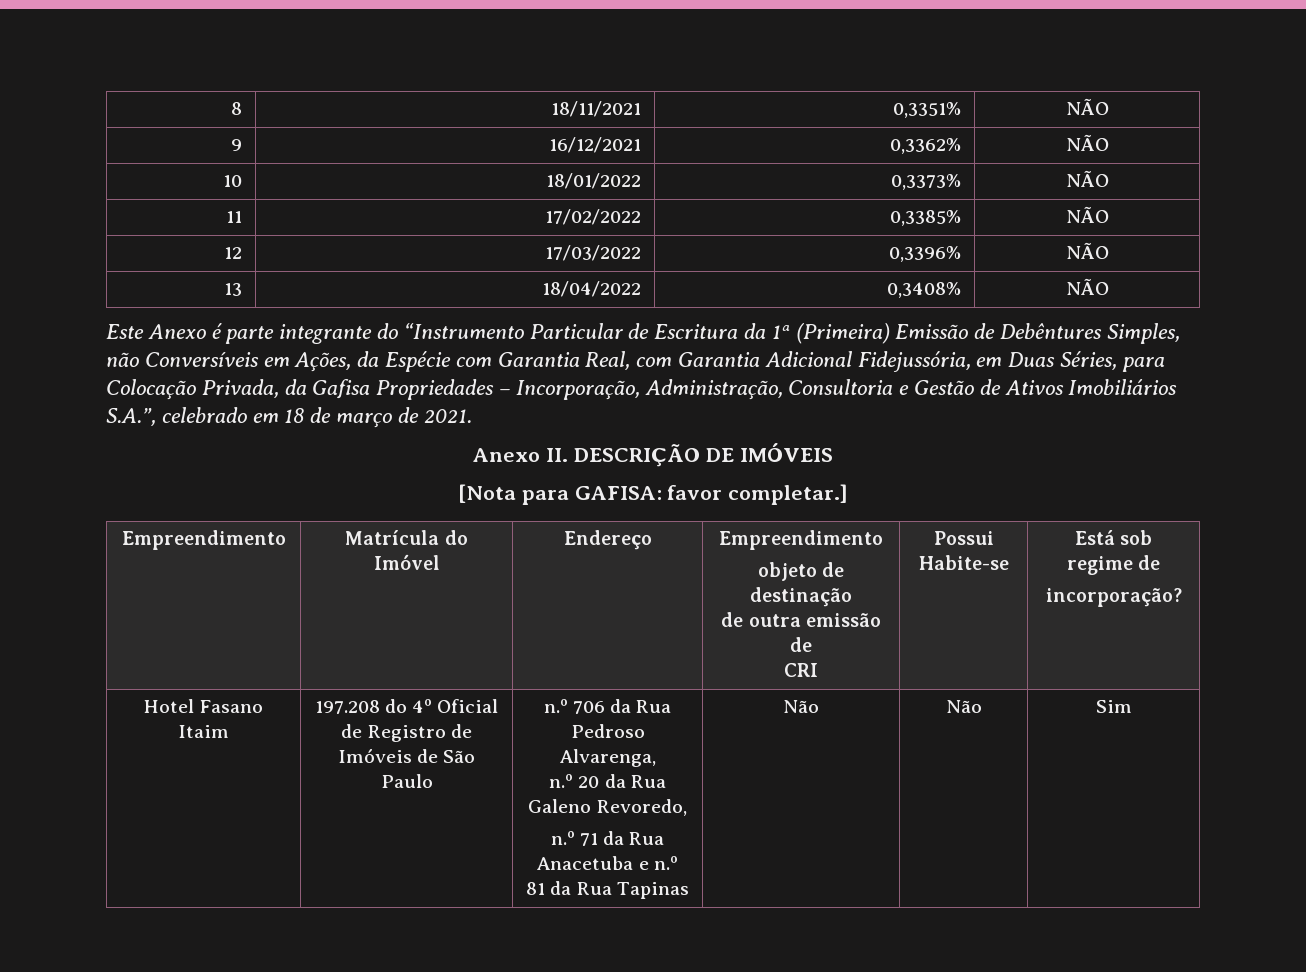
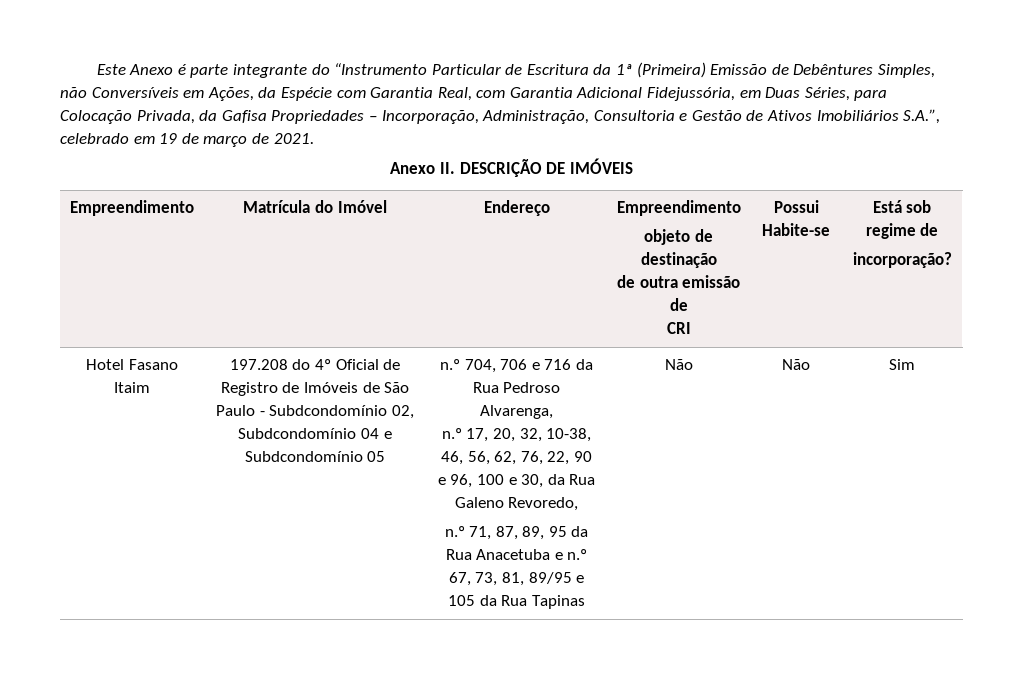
- 8 | 18/11/2021 | 0,3351% | NÃO
- 9 | 16/12/2021 | 0,3362% | NÃO
- 10 | 18/01/2022 | 0,3373% | NÃO
- 11 | 17/02/2022 | 0,3385% | NÃO
- 12 | 17/03/2022 | 0,3396% | NÃO
- 13 | 18/04/2022 | 0,3408% | NÃO
- Este Anexo é parte integrante do “Instrumento Particular de Escritura da 1ª (Primeira) Emissão de Debêntures Simples, não Conversíveis em Ações, da Espécie com Garantia Real, com Garantia Adicional Fidejussória, em Duas Séries, para Colocação Privada, da Gafisa Propriedades – Incorporação, Administração, Consultoria e Gestão de Ativos Imobiliários S.A.”, celebrado em 18 de março de 2021.
+ Este Anexo é parte integrante do “Instrumento Particular de Escritura da 1ª (Primeira) Emissão de Debêntures Simples, não Conversíveis em Ações, da Espécie com Garantia Real, com Garantia Adicional Fidejussória, em Duas Séries, para Colocação Privada, da Gafisa Propriedades – Incorporação, Administração, Consultoria e Gestão de Ativos Imobiliários S.A.”, celebrado em 19 de março de 2021.
- [Nota para GAFISA: favor completar.]
- 197.208 do 4º Oficial de Registro de Imóveis de São Paulo | n.º 706 da Rua Pedroso Alvarenga,
+ 197.208 do 4º Oficial de Registro de Imóveis de São Paulo - Subdcondomínio 02, Subdcondomínio 04 e Subdcondomínio 05 | n.º 704, 706 e 716 da Rua Pedroso Alvarenga,
- n.º 20 da Rua Galeno Revoredo,
+ n.º 17, 20, 32, 10-38, 46, 56, 62, 76, 22, 90 e 96, 100 e 30, da Rua Galeno Revoredo,
- n.º 71 da Rua Anacetuba e n.º 81 da Rua Tapinas
+ n.º 71, 87, 89, 95 da Rua Anacetuba e n.º 67, 73, 81, 89/95 e 105 da Rua Tapinas

